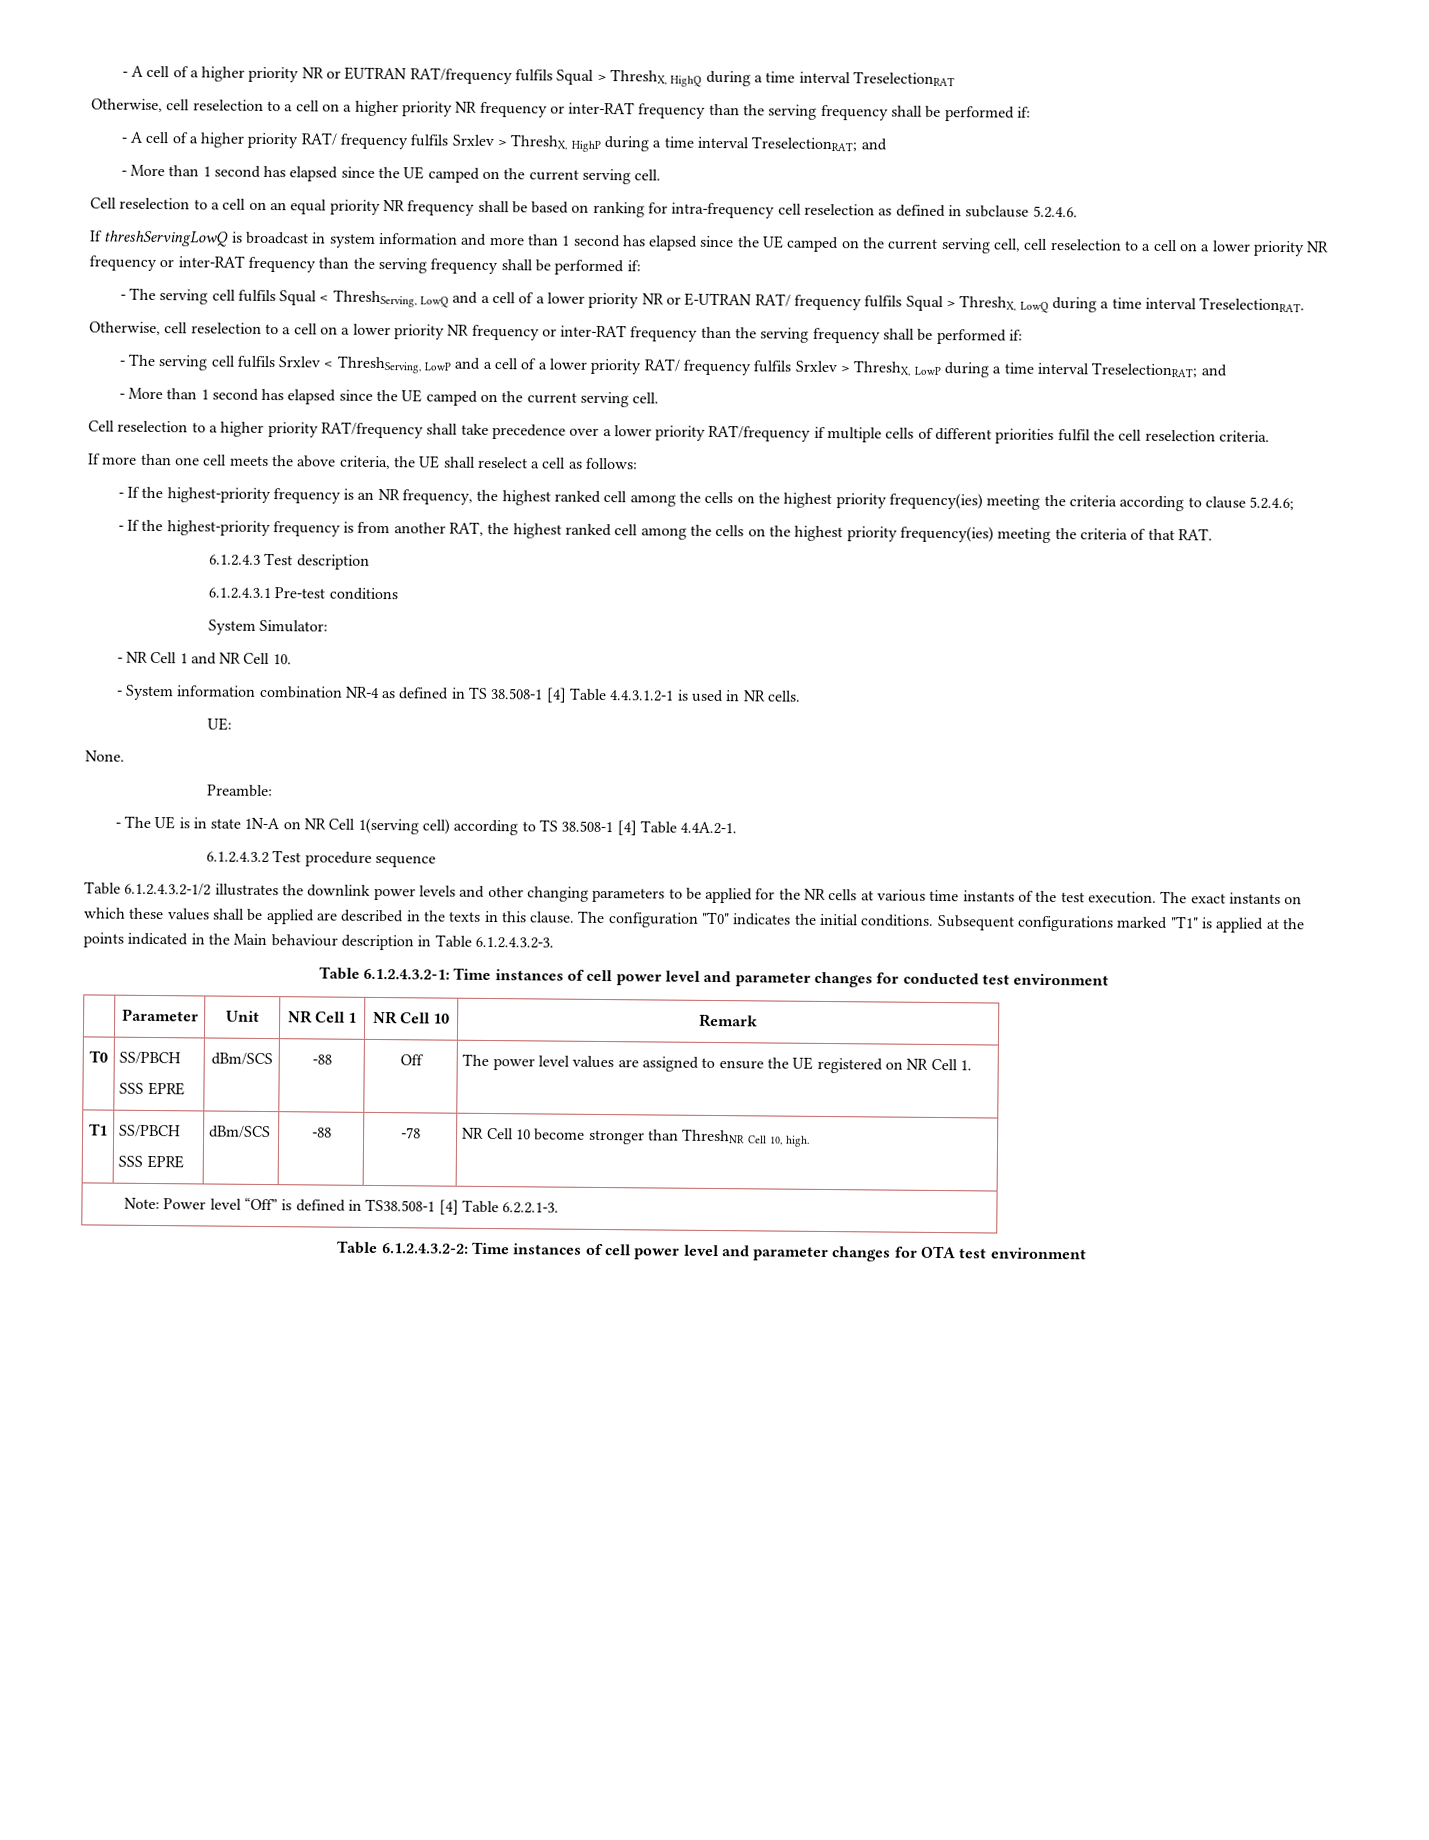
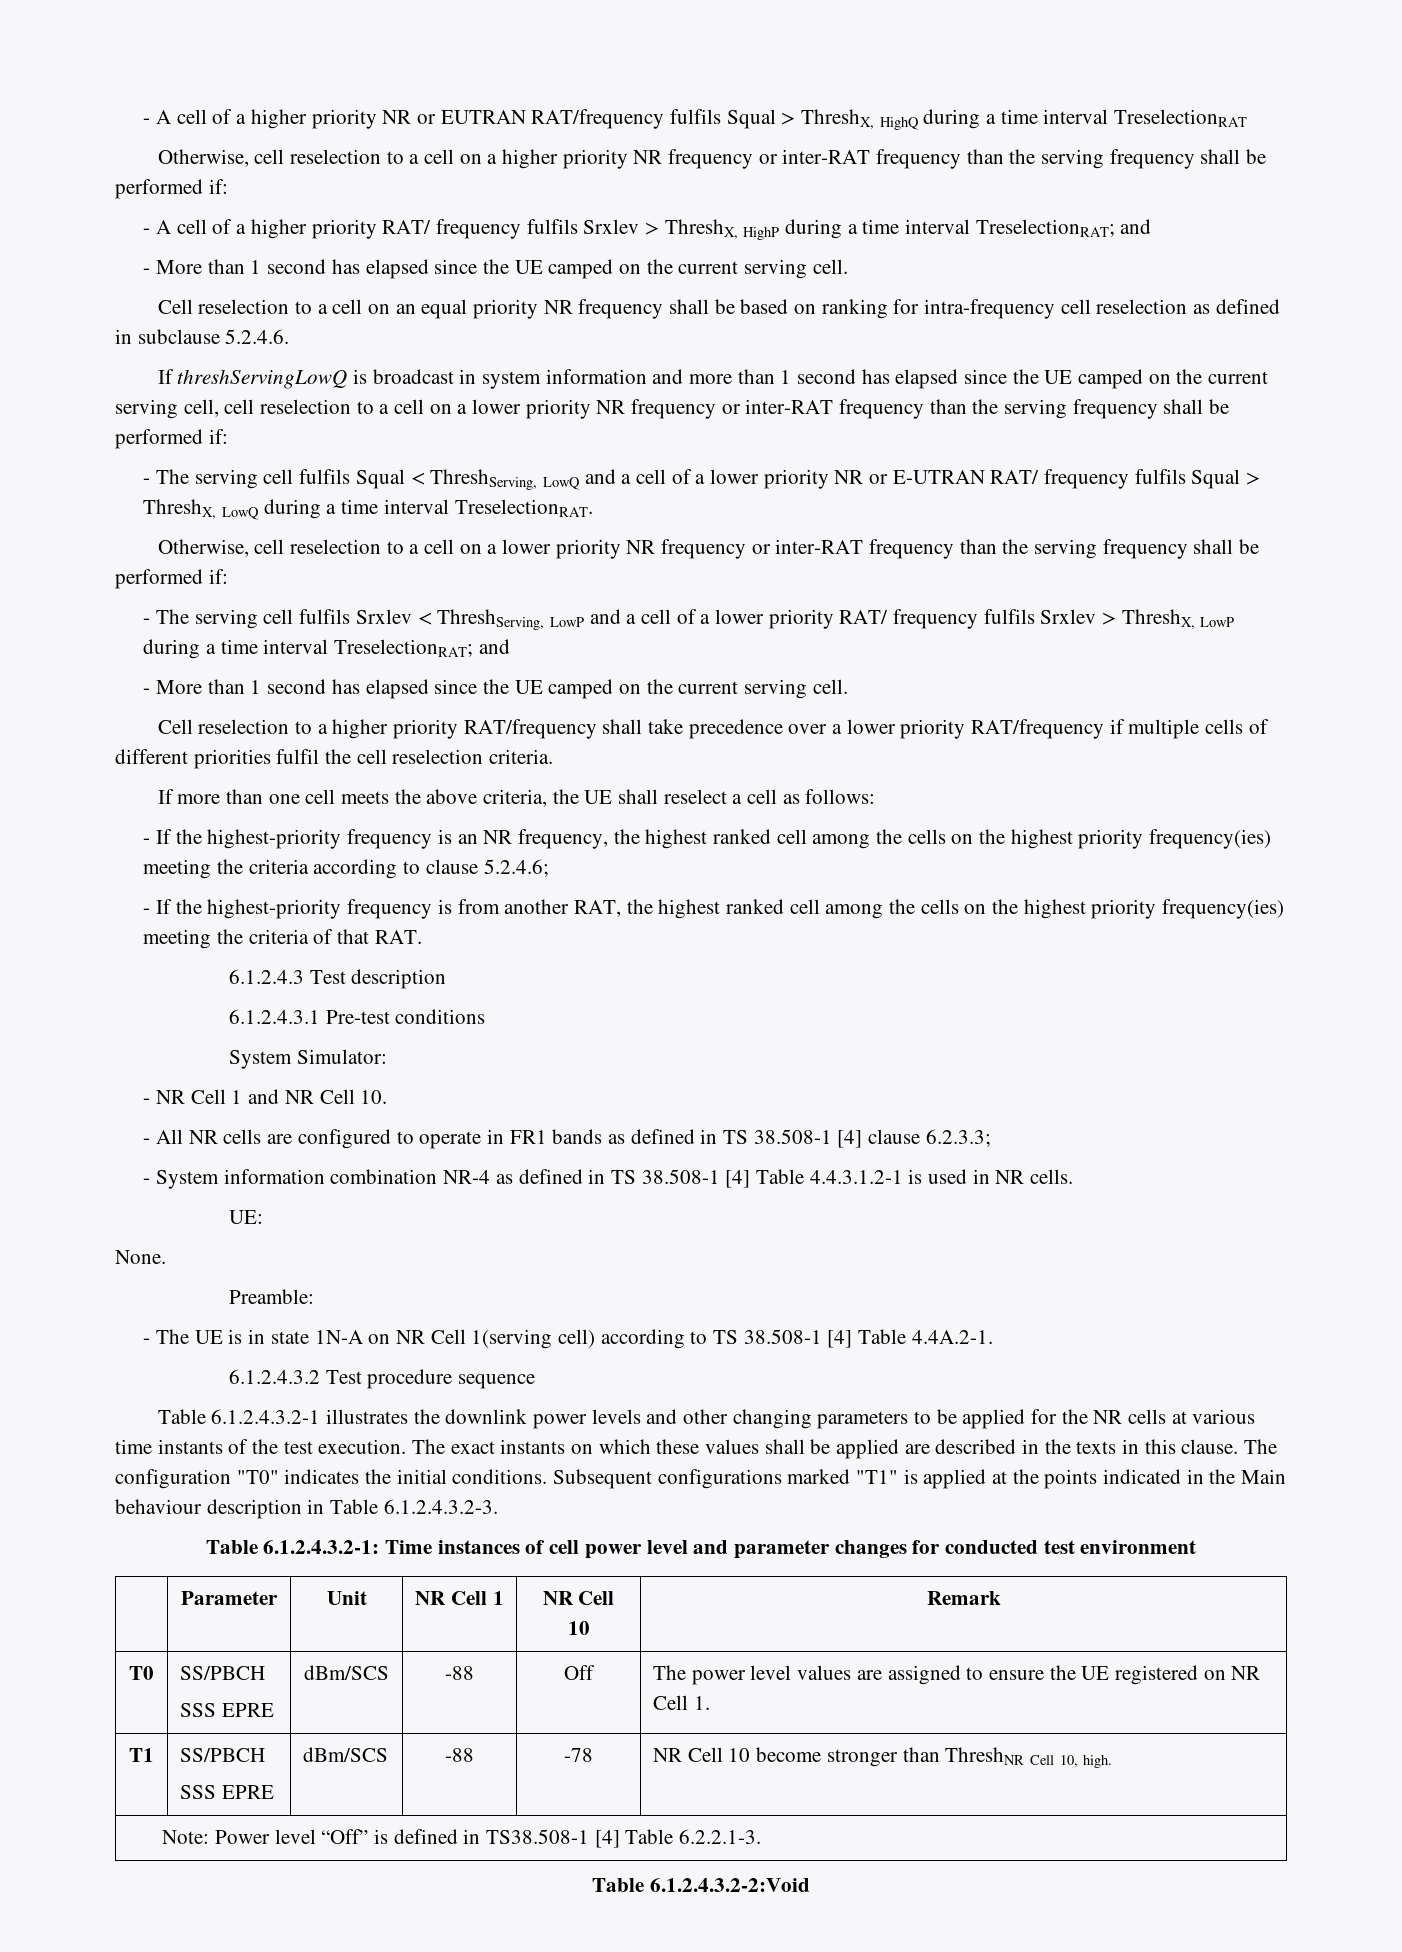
+ - All NR cells are configured to operate in FR1 bands as defined in TS 38.508-1 [4] clause 6.2.3.3;
- Table 6.1.2.4.3.2-1/2 illustrates the downlink power levels and other changing parameters to be applied for the NR cells at various time instants of the test execution.
+ Table 6.1.2.4.3.2-1 illustrates the downlink power levels and other changing parameters to be applied for the NR cells at various time instants of the test execution.
- Table 6.1.2.4.3.2-2: Time instances of cell power level and parameter changes for OTA test environment
+ Table 6.1.2.4.3.2-2:Void

